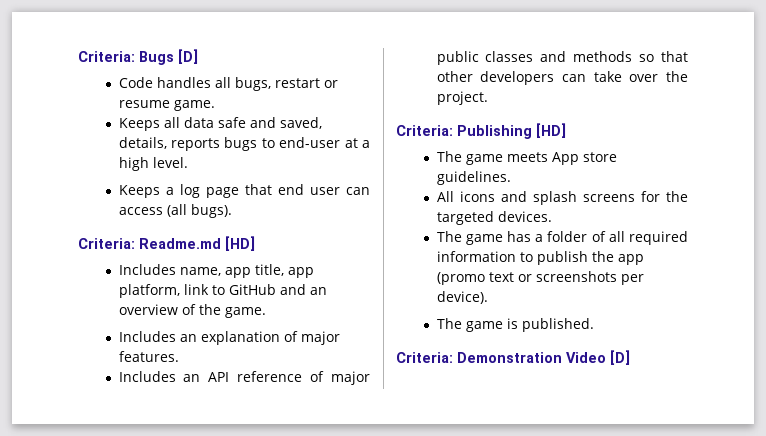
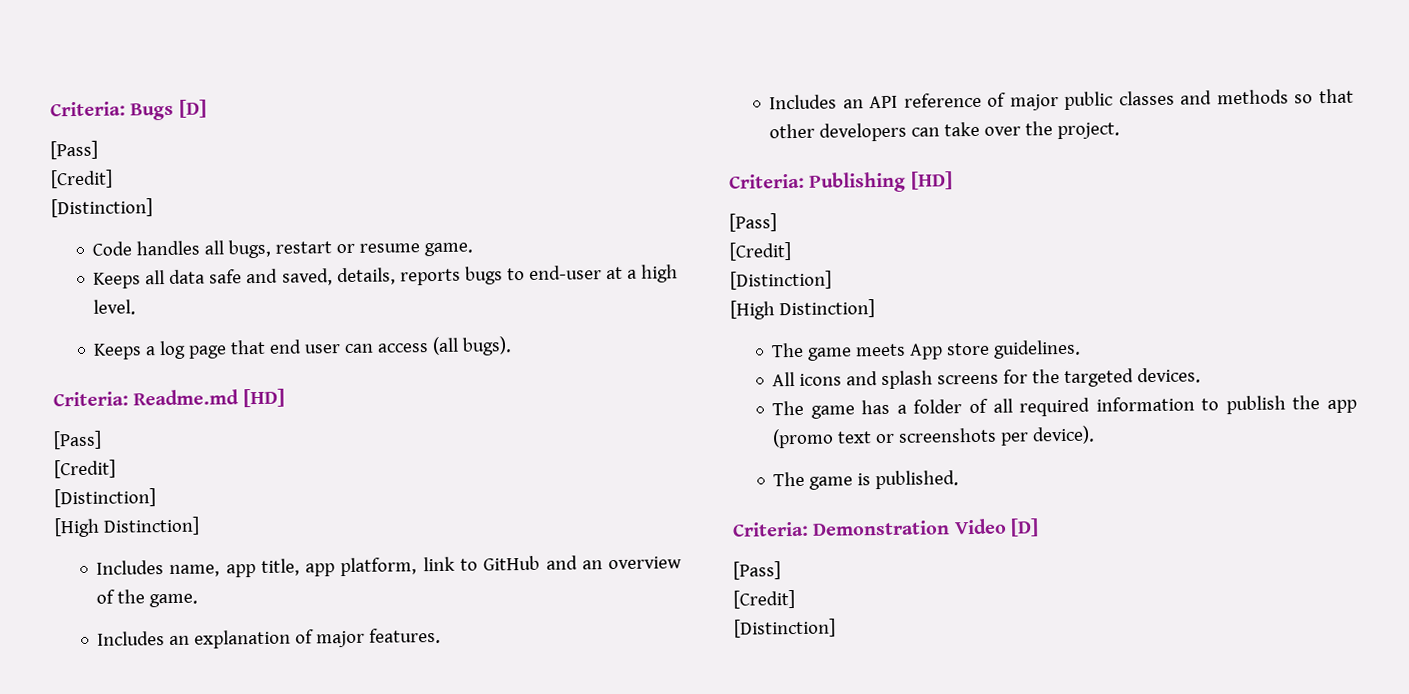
  Criteria: Bugs [D]
+ [Pass]
+ [Credit]
+ [Distinction]
  Criteria: Readme.md [HD]
+ [Pass]
+ [Credit]
+ [Distinction]
+ [High Distinction]
  Criteria: Publishing [HD]
+ [Pass]
+ [Credit]
+ [Distinction]
+ [High Distinction]
  Criteria: Demonstration Video [D]
+ [Pass]
+ [Credit]
+ [Distinction]

